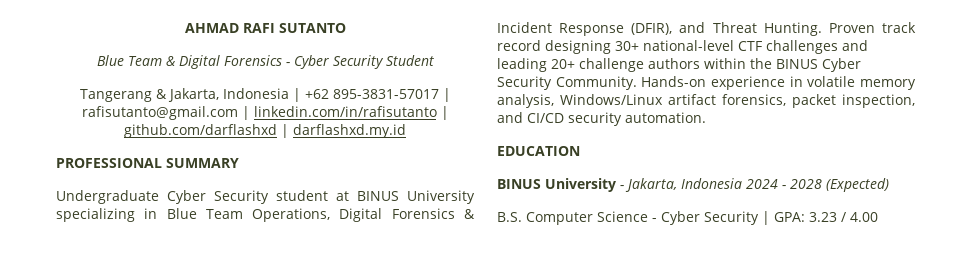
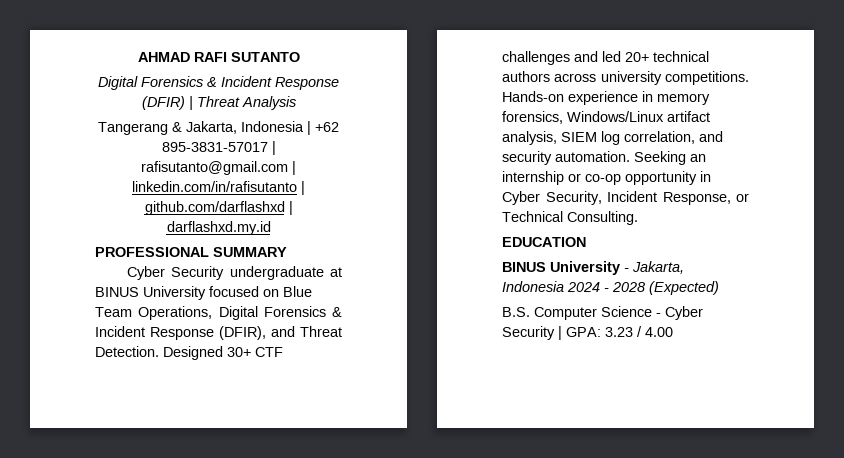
- Blue Team & Digital Forensics - Cyber Security Student
+ Digital Forensics & Incident Response (DFIR) | Threat Analysis
- Undergraduate Cyber Security student at BINUS University specializing in Blue Team Operations, Digital Forensics & Incident Response (DFIR), and Threat Hunting. Proven track record designing 30+ national-level CTF challenges and leading 20+ challenge authors within the BINUS Cyber Security Community. Hands-on experience in volatile memory analysis, Windows/Linux artifact forensics, packet inspection, and CI/CD security automation.
+ Cyber Security undergraduate at BINUS University focused on Blue Team Operations, Digital Forensics & Incident Response (DFIR), and Threat Detection. Designed 30+ CTF challenges and led 20+ technical authors across university competitions. Hands-on experience in memory forensics, Windows/Linux artifact analysis, SIEM log correlation, and security automation. Seeking an internship or co-op opportunity in Cyber Security, Incident Response, or Technical Consulting.

